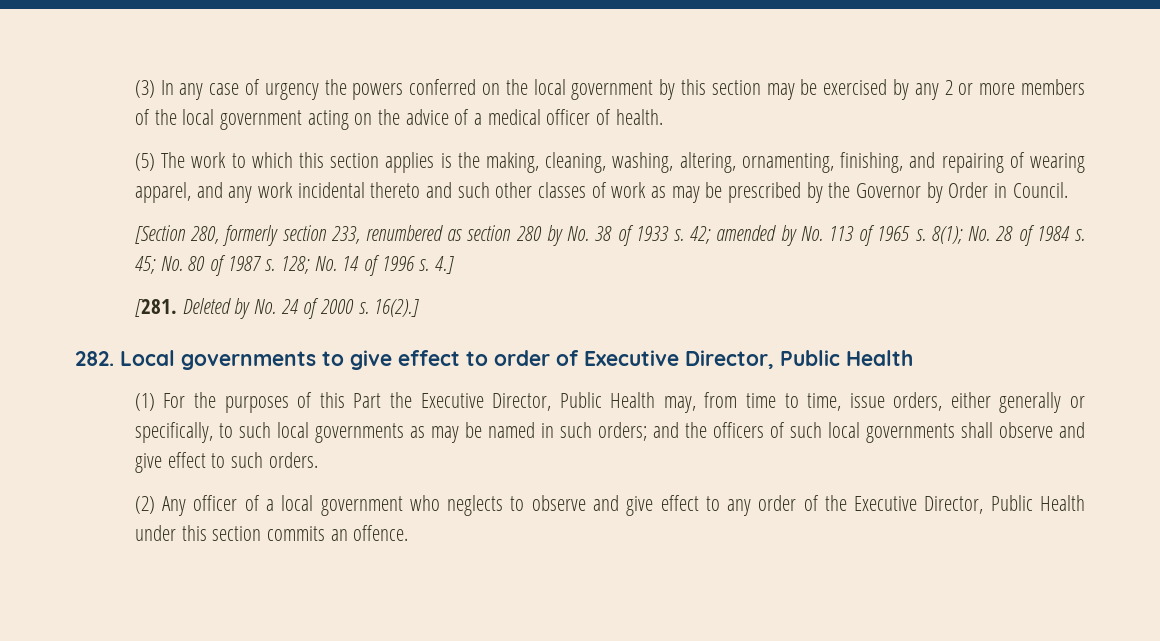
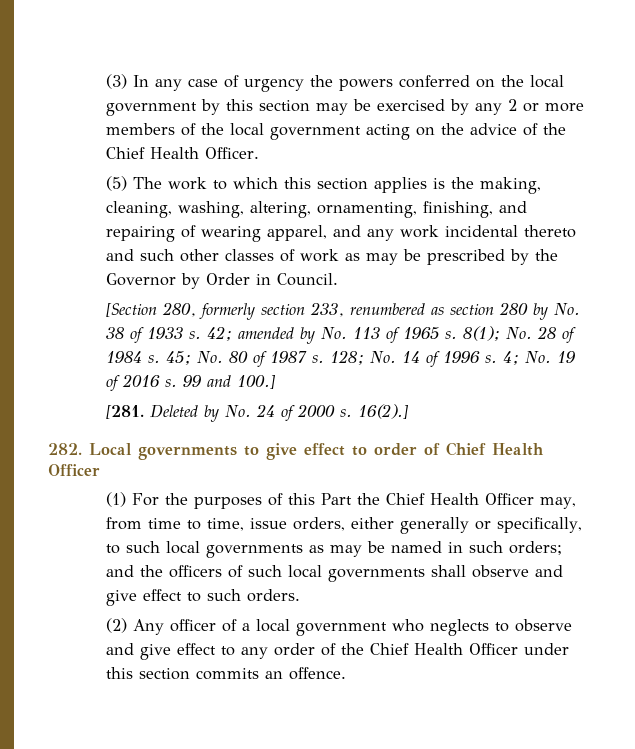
- (3) In any case of urgency the powers conferred on the local government by this section may be exercised by any 2 or more members of the local government acting on the advice of a medical officer of health.
+ (3) In any case of urgency the powers conferred on the local government by this section may be exercised by any 2 or more members of the local government acting on the advice of the Chief Health Officer.
- 4.]
+ 4; No. 19 of 2016 s. 99 and 100.]
- 282. Local governments to give effect to order of Executive Director, Public Health
+ 282. Local governments to give effect to order of Chief Health Officer
- (1) For the purposes of this Part the Executive Director, Public Health may, from time to time, issue orders, either generally or specifically, to such local governments as may be named in such orders; and the officers of such local governments shall observe and give effect to such orders.
+ (1) For the purposes of this Part the Chief Health Officer may, from time to time, issue orders, either generally or specifically, to such local governments as may be named in such orders; and the officers of such local governments shall observe and give effect to such orders.
- (2) Any officer of a local government who neglects to observe and give effect to any order of the Executive Director, Public Health under this section commits an offence.
+ (2) Any officer of a local government who neglects to observe and give effect to any order of the Chief Health Officer under this section commits an offence.

